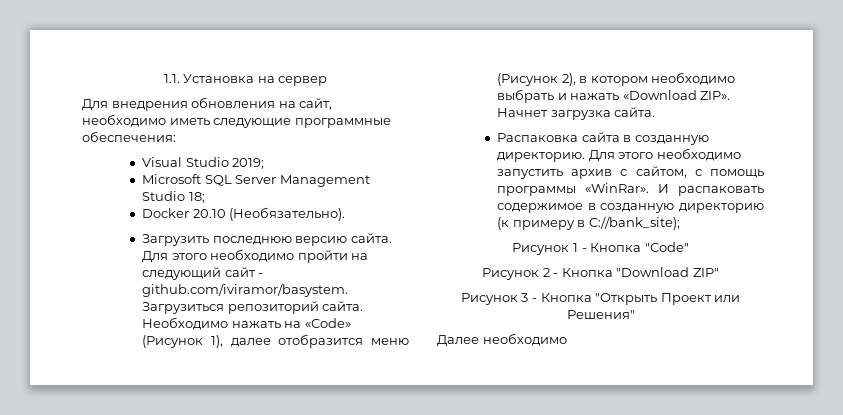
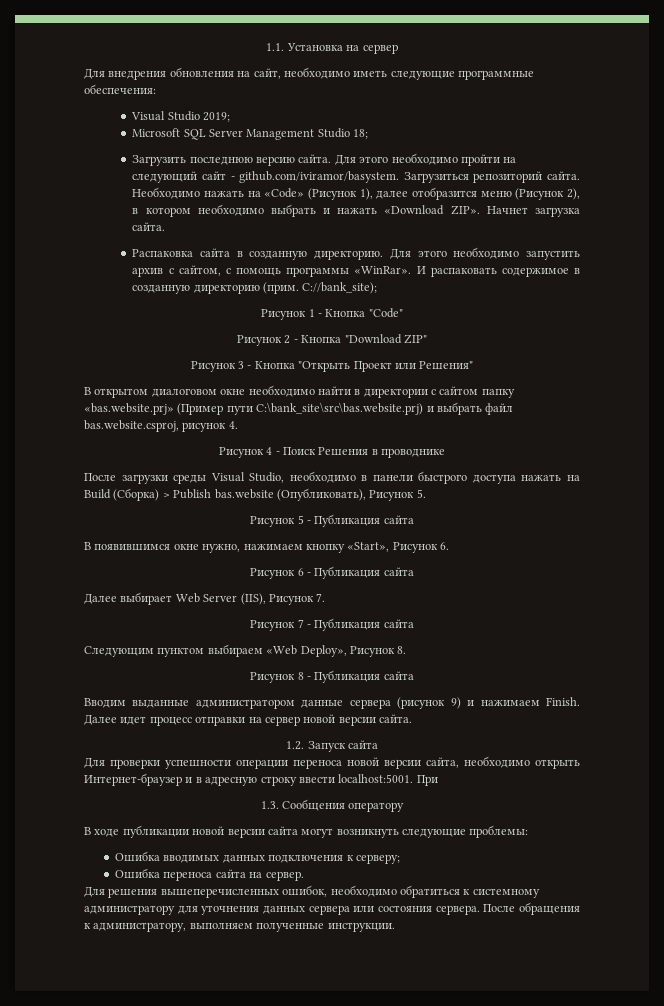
- Docker 20.10 (Необязательно).
- И распаковать содержимое в созданную директорию (к примеру в C://bank_site);
+ И распаковать содержимое в созданную директорию (прим. C://bank_site);
- Далее необходимо
+ В открытом диалоговом окне необходимо найти в директории с сайтом папку «bas.website.prj» (Пример пути C:\bank_site\src\bas.website.prj) и выбрать файл bas.website.csproj, рисунок 4.
+ Рисунок 4 - Поиск Решения в проводнике
+ После загрузки среды Visual Studio, необходимо в панели быстрого доступа нажать на Build (Сборка) > Publish bas.website (Опубликовать), Рисунок 5.
+ Рисунок 5 - Публикация сайта
+ В появившимся окне нужно, нажимаем кнопку «Start», Рисунок 6.
+ Рисунок 6 - Публикация сайта
+ Далее выбирает Web Server (IIS), Рисунок 7.
+ Рисунок 7 - Публикация сайта
+ Следующим пунктом выбираем «Web Deploy», Рисунок 8.
+ Рисунок 8 - Публикация сайта
+ Вводим выданные администратором данные сервера (рисунок 9) и нажимаем Finish. Далее идет процесс отправки на сервер новой версии сайта.
+ 1.2. Запуск сайта
+ Для проверки успешности операции переноса новой версии сайта, необходимо открыть Интернет-браузер и в адресную строку ввести localhost:5001. При
+ 1.3. Сообщения оператору
+ В ходе публикации новой версии сайта могут возникнуть следующие проблемы:
+ Ошибка вводимых данных подключения к серверу;
+ Ошибка переноса сайта на сервер.
+ Для решения вышеперечисленных ошибок, необходимо обратиться к системному администратору для уточнения данных сервера или состояния сервера. После обращения к администратору, выполняем полученные инструкции.

